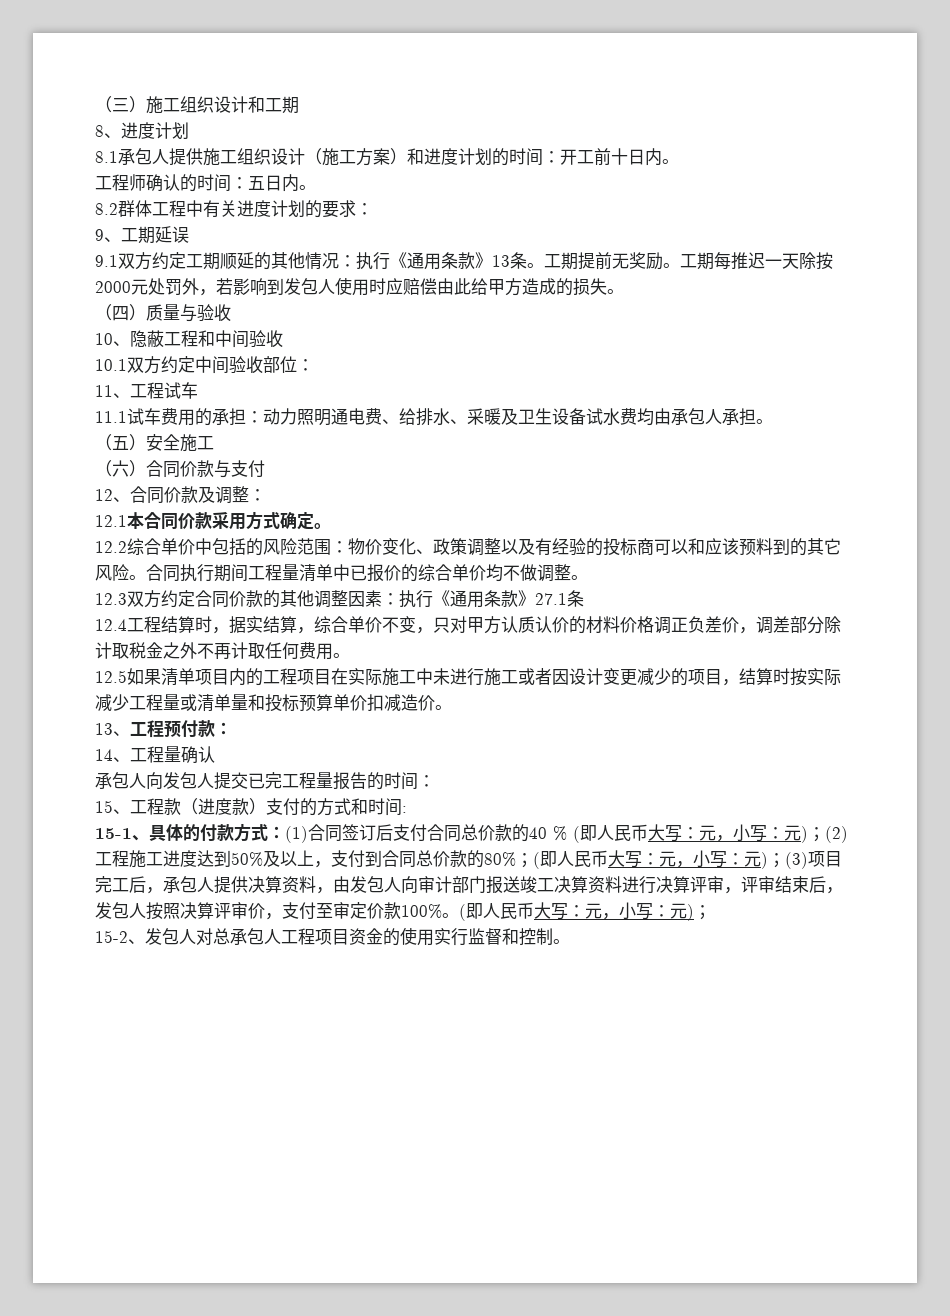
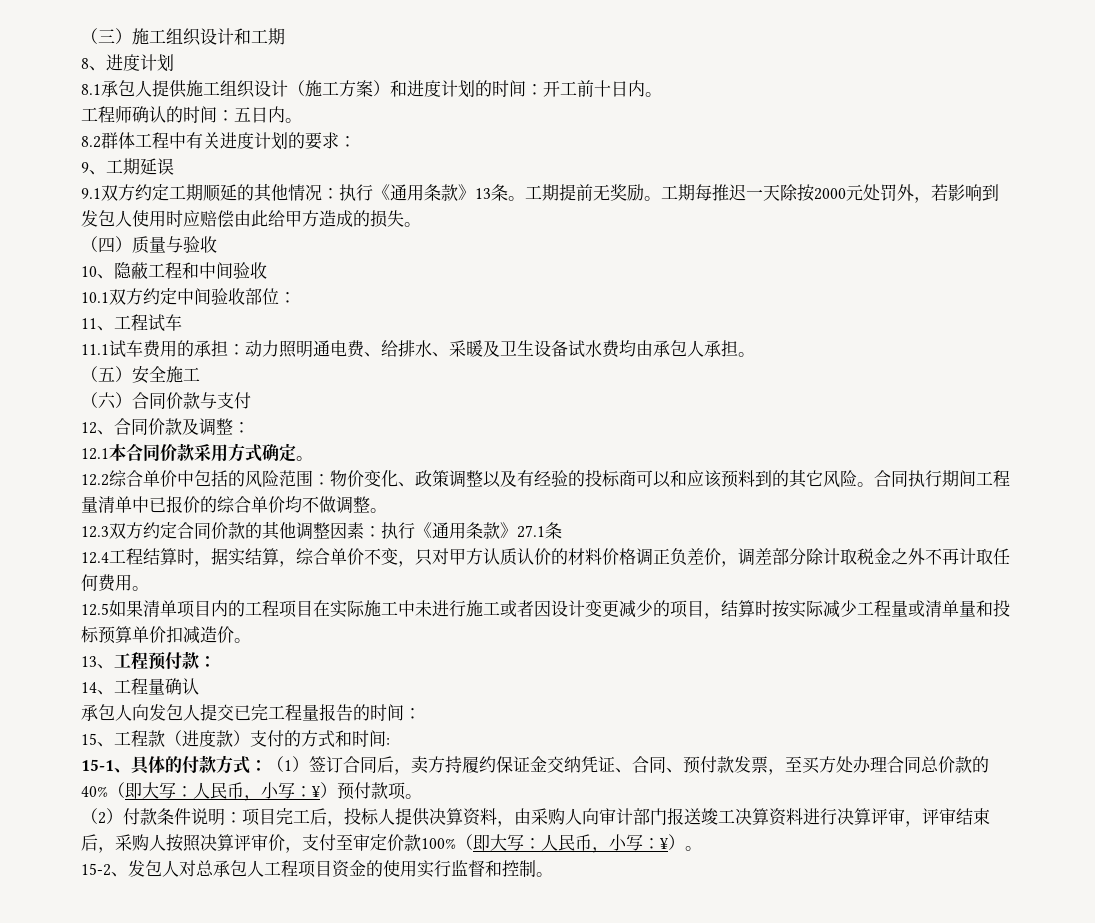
- 15-1、具体的付款方式：(1)合同签订后支付合同总价款的40 % (即人民币大写：元，小写：元)；(2)工程施工进度达到50%及以上，支付到合同总价款的80%；(即人民币大写：元，小写：元)；(3)项目完工后，承包人提供决算资料，由发包人向审计部门报送竣工决算资料进行决算评审，评审结束后，发包人按照决算评审价，支付至审定价款100%。(即人民币大写：元，小写：元)；
+ 15-1、具体的付款方式：（1）签订合同后，卖方持履约保证金交纳凭证、合同、预付款发票，至买方处办理合同总价款的40%（即大写：人民币，小写：¥）预付款项。
+ （2）付款条件说明：项目完工后，投标人提供决算资料，由采购人向审计部门报送竣工决算资料进行决算评审，评审结束后，采购人按照决算评审价，支付至审定价款100%（即大写：人民币，小写：¥）。

